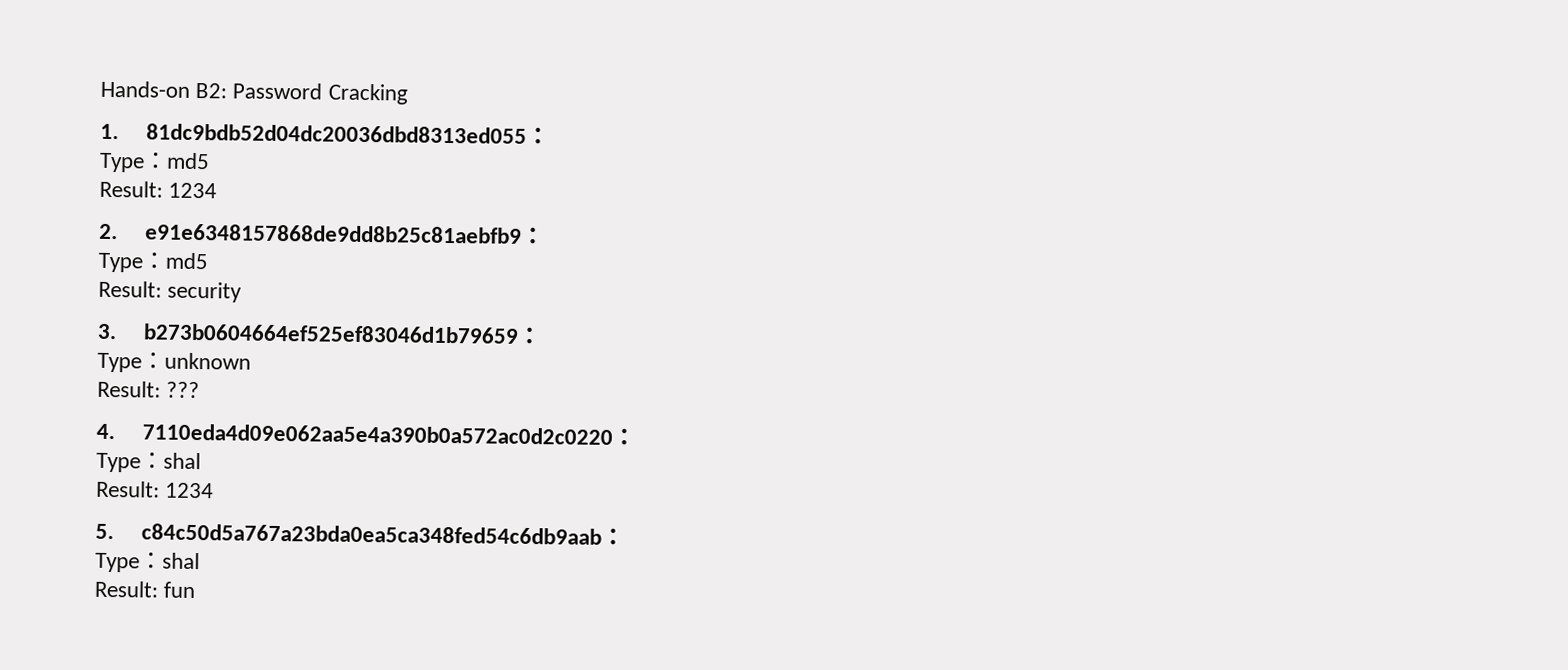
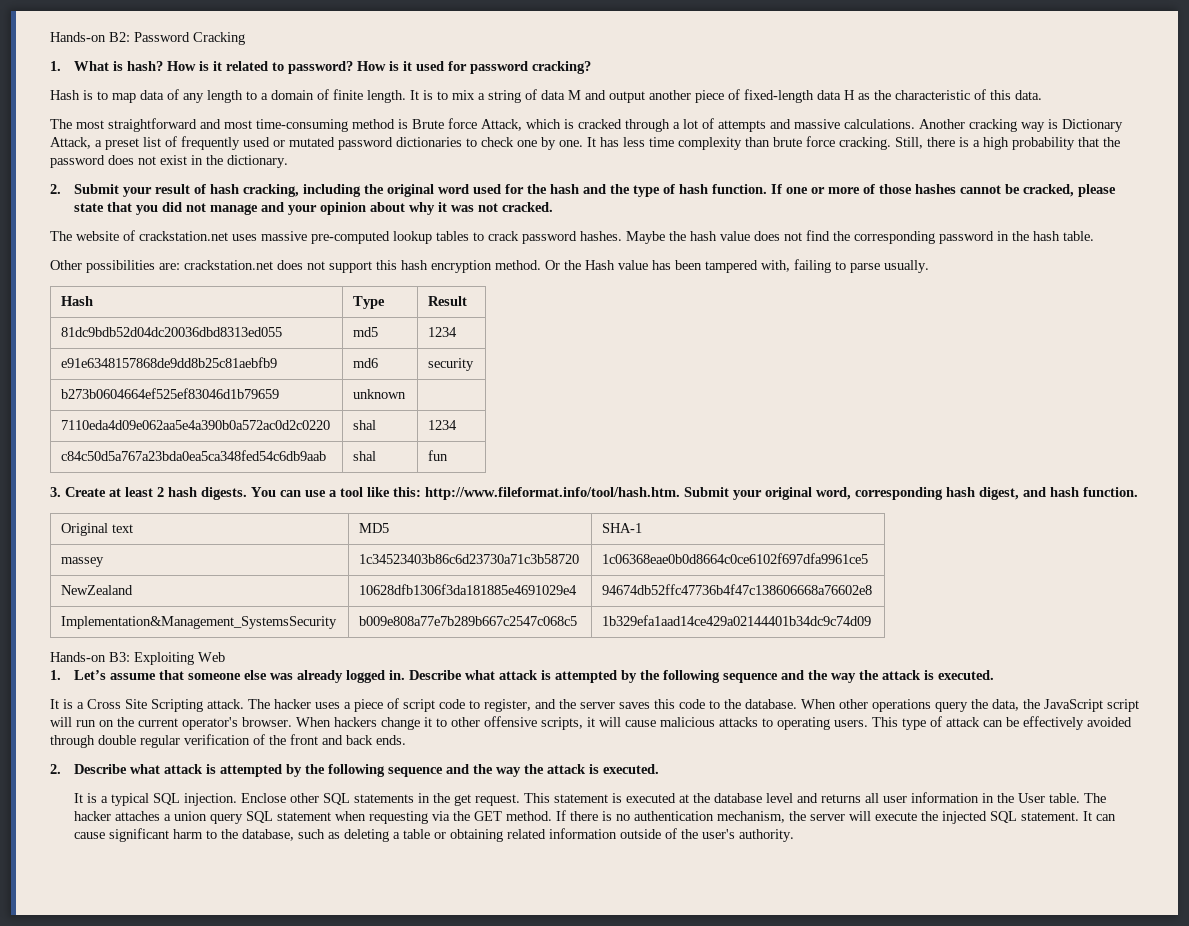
- 1. 81dc9bdb52d04dc20036dbd8313ed055：
- Type：md5
- Result: 1234
- 2. e91e6348157868de9dd8b25c81aebfb9：
- Type：md5
- Result: security
- 3. b273b0604664ef525ef83046d1b79659：
- Type：unknown
- Result: ???
- 4. 7110eda4d09e062aa5e4a390b0a572ac0d2c0220：
- Type：shal
- Result: 1234
- 5. c84c50d5a767a23bda0ea5ca348fed54c6db9aab：
- Type：shal
- Result: fun
+ 1. What is hash? How is it related to password? How is it used for password cracking?
+ Hash is to map data of any length to a domain of finite length. It is to mix a string of data M and output another piece of fixed-length data H as the characteristic of this data.
+ The most straightforward and most time-consuming method is Brute force Attack, which is cracked through a lot of attempts and massive calculations. Another cracking way is Dictionary Attack, a preset list of frequently used or mutated password dictionaries to check one by one. It has less time complexity than brute force cracking. Still, there is a high probability that the password does not exist in the dictionary.
+ 2. Submit your result of hash cracking, including the original word used for the hash and the type of hash function. If one or more of those hashes cannot be cracked, please state that you did not manage and your opinion about why it was not cracked.
+ The website of crackstation.net uses massive pre-computed lookup tables to crack password hashes. Maybe the hash value does not find the corresponding password in the hash table.
+ Other possibilities are: crackstation.net does not support this hash encryption method. Or the Hash value has been tampered with, failing to parse usually.
+ Hash | Type | Result
+ 81dc9bdb52d04dc20036dbd8313ed055 | md5 | 1234
+ e91e6348157868de9dd8b25c81aebfb9 | md6 | security
+ b273b0604664ef525ef83046d1b79659 | unknown |
+ 7110eda4d09e062aa5e4a390b0a572ac0d2c0220 | shal | 1234
+ c84c50d5a767a23bda0ea5ca348fed54c6db9aab | shal | fun
+ 3. Create at least 2 hash digests. You can use a tool like this: http://www.fileformat.info/tool/hash.htm. Submit your original word, corresponding hash digest, and hash function.
+ Original text | MD5 | SHA-1
+ massey | 1c34523403b86c6d23730a71c3b58720 | 1c06368eae0b0d8664c0ce6102f697dfa9961ce5
+ NewZealand | 10628dfb1306f3da181885e4691029e4 | 94674db52ffc47736b4f47c138606668a76602e8
+ Implementation&Management_SystemsSecurity | b009e808a77e7b289b667c2547c068c5 | 1b329efa1aad14ce429a02144401b34dc9c74d09
+ Hands-on B3: Exploiting Web
+ 1. Let’s assume that someone else was already logged in. Describe what attack is attempted by the following sequence and the way the attack is executed.
+ It is a Cross Site Scripting attack. The hacker uses a piece of script code to register, and the server saves this code to the database. When other operations query the data, the JavaScript script will run on the current operator's browser. When hackers change it to other offensive scripts, it will cause malicious attacks to operating users. This type of attack can be effectively avoided through double regular verification of the front and back ends.
+ 2. Describe what attack is attempted by the following sequence and the way the attack is executed.
+ It is a typical SQL injection. Enclose other SQL statements in the get request. This statement is executed at the database level and returns all user information in the User table. The hacker attaches a union query SQL statement when requesting via the GET method. If there is no authentication mechanism, the server will execute the injected SQL statement. It can cause significant harm to the database, such as deleting a table or obtaining related information outside of the user's authority.

